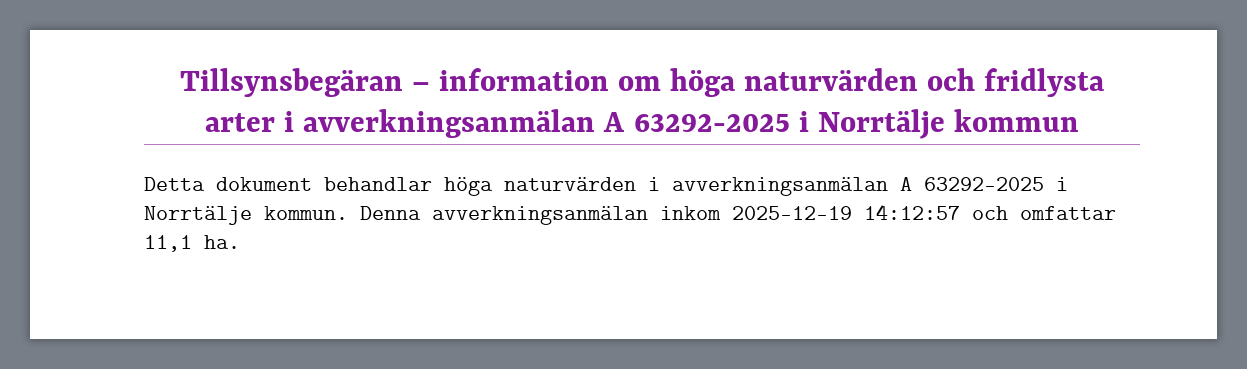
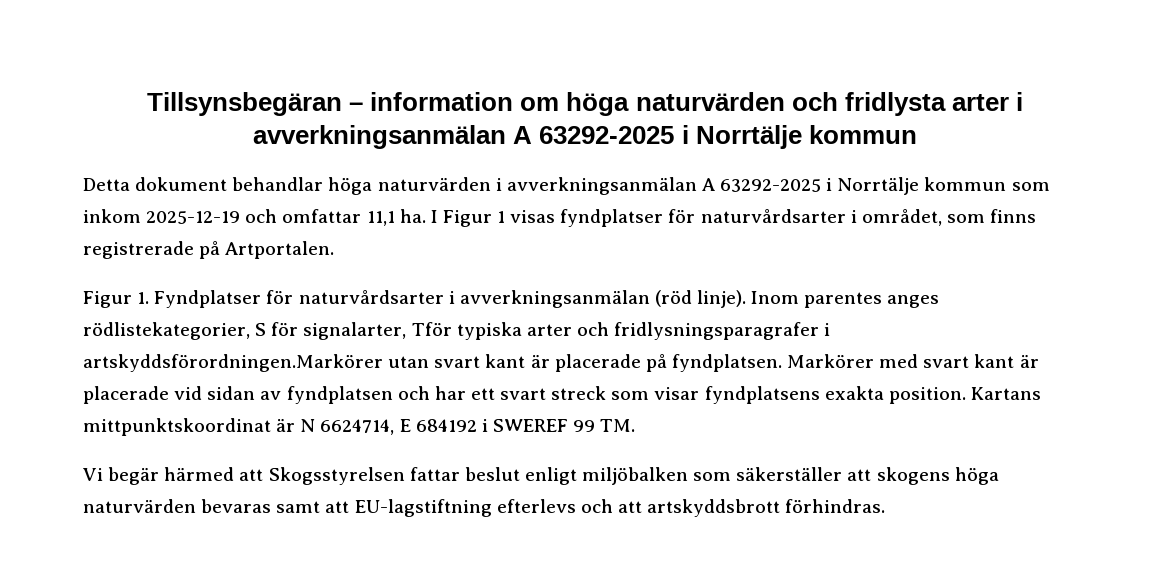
- Detta dokument behandlar höga naturvärden i avverkningsanmälan A 63292-2025 i Norrtälje kommun. Denna avverkningsanmälan inkom 2025-12-19 14:12:57 och omfattar 11,1 ha.
+ Detta dokument behandlar höga naturvärden i avverkningsanmälan A 63292-2025 i Norrtälje kommun som inkom 2025-12-19 och omfattar 11,1 ha.
+ I Figur 1 visas fyndplatser för naturvårdsarter i området, som finns registrerade på Artportalen.
+ Figur 1. Fyndplatser för naturvårdsarter i avverkningsanmälan (röd linje). Inom parentes anges rödlistekategorier, S för signalarter, Tför typiska arter och fridlysningsparagrafer i artskyddsförordningen.Markörer utan svart kant är placerade på fyndplatsen. Markörer med svart kant är placerade vid sidan av fyndplatsen och har ett svart streck som visar fyndplatsens exakta position. Kartans mittpunktskoordinat är N 6624714, E 684192 i SWEREF 99 TM.
+ Vi begär härmed att Skogsstyrelsen fattar beslut enligt miljöbalken som säkerställer att skogens höga naturvärden bevaras samt att EU-lagstiftning efterlevs och att artskyddsbrott förhindras.

